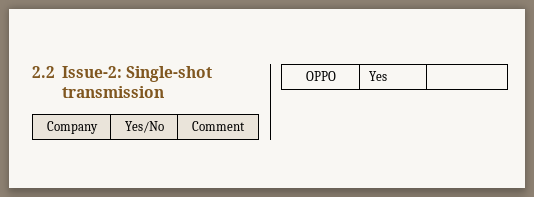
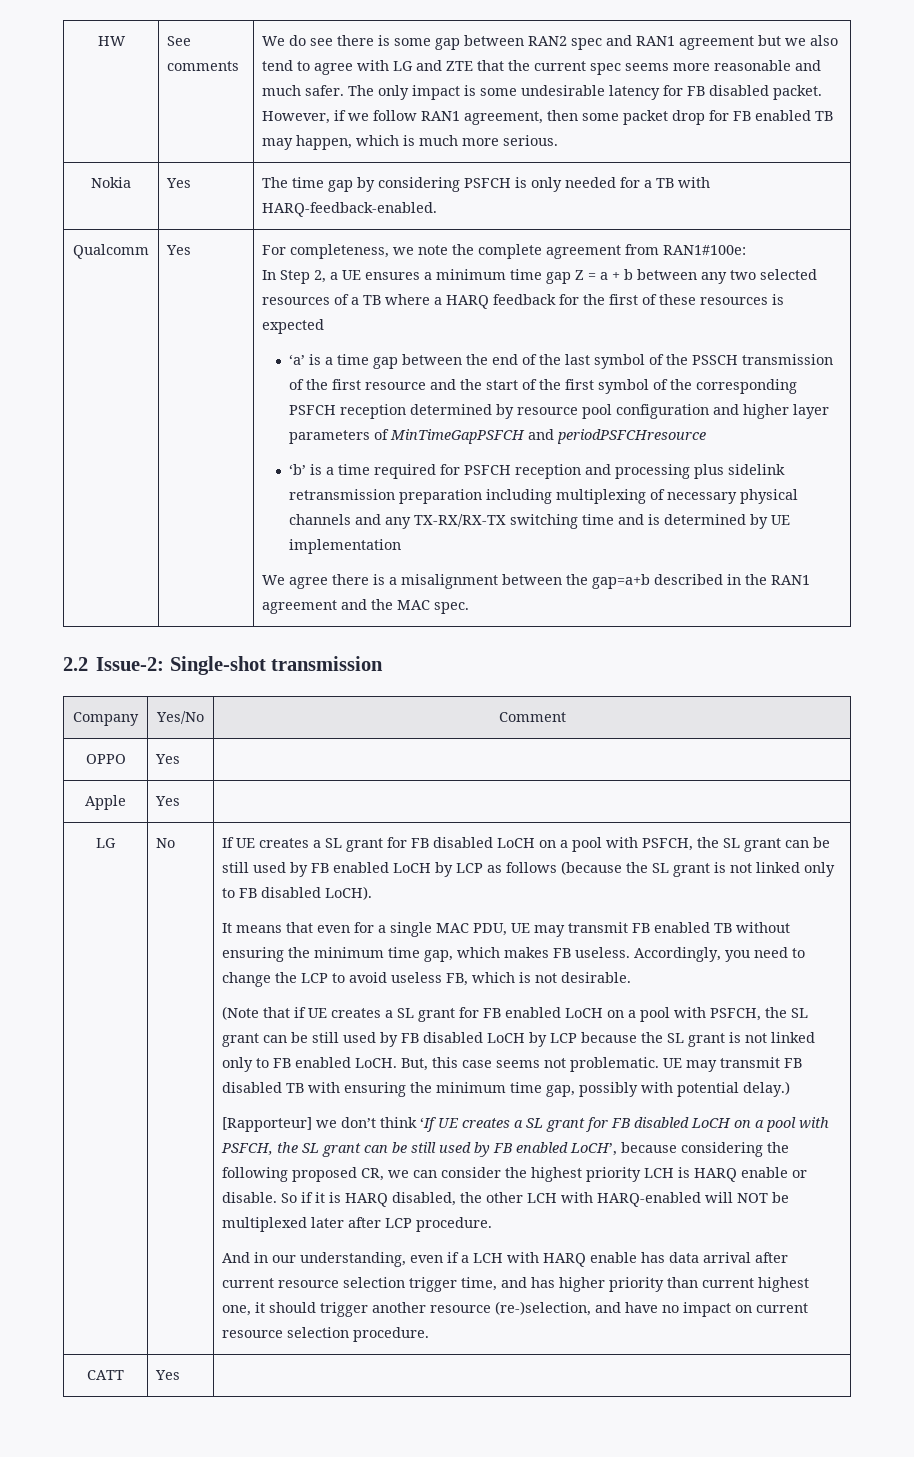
+ HW | See comments | We do see there is some gap between RAN2 spec and RAN1 agreement but we also tend to agree with LG and ZTE that the current spec seems more reasonable and much safer. The only impact is some undesirable latency for FB disabled packet. However, if we follow RAN1 agreement, then some packet drop for FB enabled TB may happen, which is much more serious.
+ Nokia | Yes | The time gap by considering PSFCH is only needed for a TB with HARQ-feedback-enabled.
+ Qualcomm | Yes | For completeness, we note the complete agreement from RAN1#100e:
+ In Step 2, a UE ensures a minimum time gap Z = a + b between any two selected resources of a TB where a HARQ feedback for the first of these resources is expected
+ ‘a’ is a time gap between the end of the last symbol of the PSSCH transmission of the first resource and the start of the first symbol of the corresponding PSFCH reception determined by resource pool configuration and higher layer parameters of MinTimeGapPSFCH and periodPSFCHresource
+ ‘b’ is a time required for PSFCH reception and processing plus sidelink retransmission preparation including multiplexing of necessary physical channels and any TX-RX/RX-TX switching time and is determined by UE implementation
+ We agree there is a misalignment between the gap=a+b described in the RAN1 agreement and the MAC spec.
+ Apple | Yes |
+ LG | No | If UE creates a SL grant for FB disabled LoCH on a pool with PSFCH, the SL grant can be still used by FB enabled LoCH by LCP as follows (because the SL grant is not linked only to FB disabled LoCH).
+ It means that even for a single MAC PDU, UE may transmit FB enabled TB without ensuring the minimum time gap, which makes FB useless. Accordingly, you need to change the LCP to avoid useless FB, which is not desirable.
+ (Note that if UE creates a SL grant for FB enabled LoCH on a pool with PSFCH, the SL grant can be still used by FB disabled LoCH by LCP because the SL grant is not linked only to FB enabled LoCH. But, this case seems not problematic. UE may transmit FB disabled TB with ensuring the minimum time gap, possibly with potential delay.)
+ [Rapporteur] we don’t think ‘If UE creates a SL grant for FB disabled LoCH on a pool with PSFCH, the SL grant can be still used by FB enabled LoCH’, because considering the following proposed CR, we can consider the highest priority LCH is HARQ enable or disable. So if it is HARQ disabled, the other LCH with HARQ-enabled will NOT be multiplexed later after LCP procedure.
+ And in our understanding, even if a LCH with HARQ enable has data arrival after current resource selection trigger time, and has higher priority than current highest one, it should trigger another resource (re-)selection, and have no impact on current resource selection procedure.
+ CATT | Yes |

